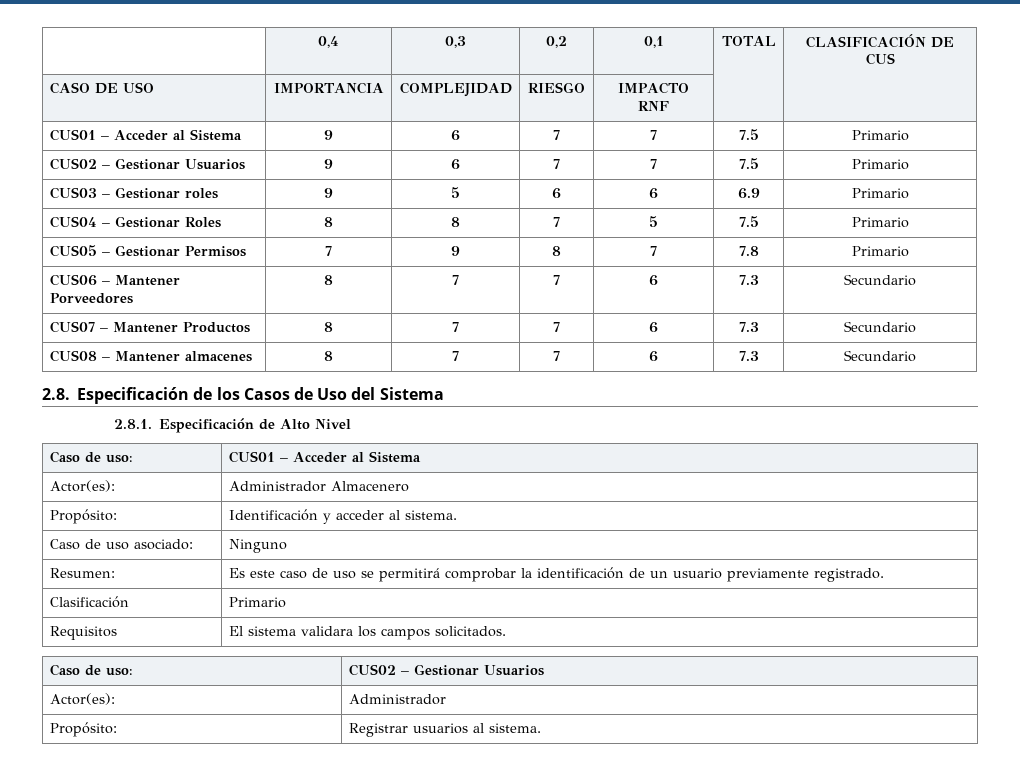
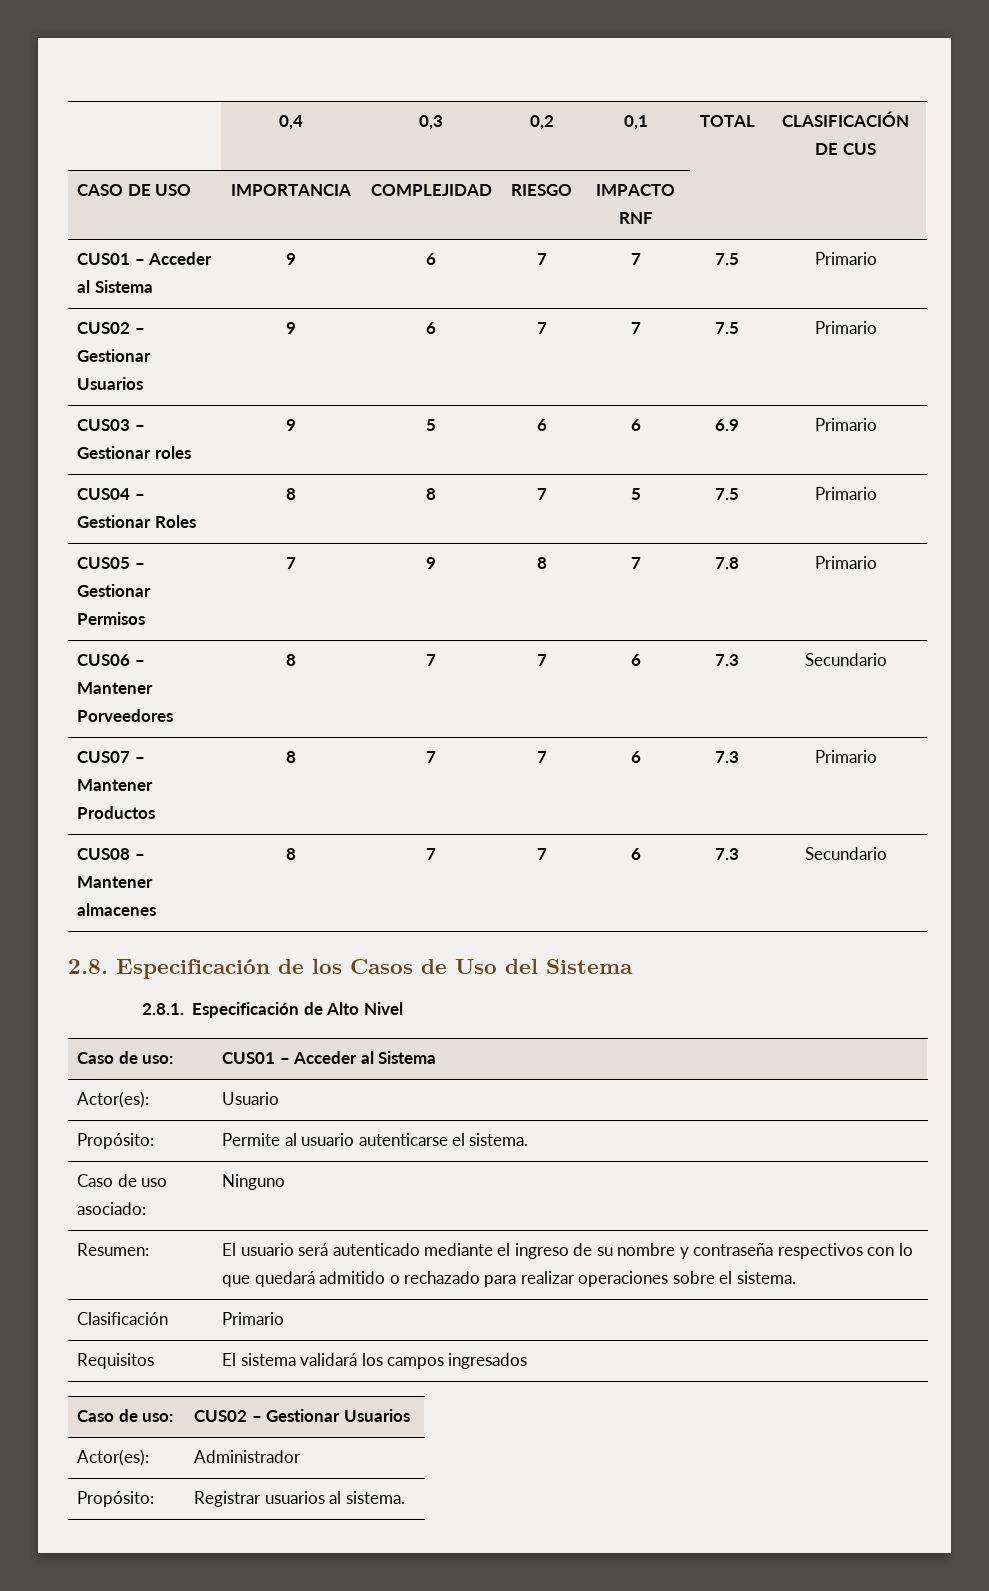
- CUS07 – Mantener Productos | 8 | 7 | 7 | 6 | 7.3 | Secundario
+ CUS07 – Mantener Productos | 8 | 7 | 7 | 6 | 7.3 | Primario
- Actor(es): | Administrador Almacenero
- Propósito: | Identificación y acceder al sistema.
+ Actor(es): | Usuario
+ Propósito: | Permite al usuario autenticarse el sistema.
- Resumen: | Es este caso de uso se permitirá comprobar la identificación de un usuario previamente registrado.
+ Resumen: | El usuario será autenticado mediante el ingreso de su nombre y contraseña respectivos con lo que quedará admitido o rechazado para realizar operaciones sobre el sistema.
- Requisitos | El sistema validara los campos solicitados.
+ Requisitos | El sistema validará los campos ingresados

